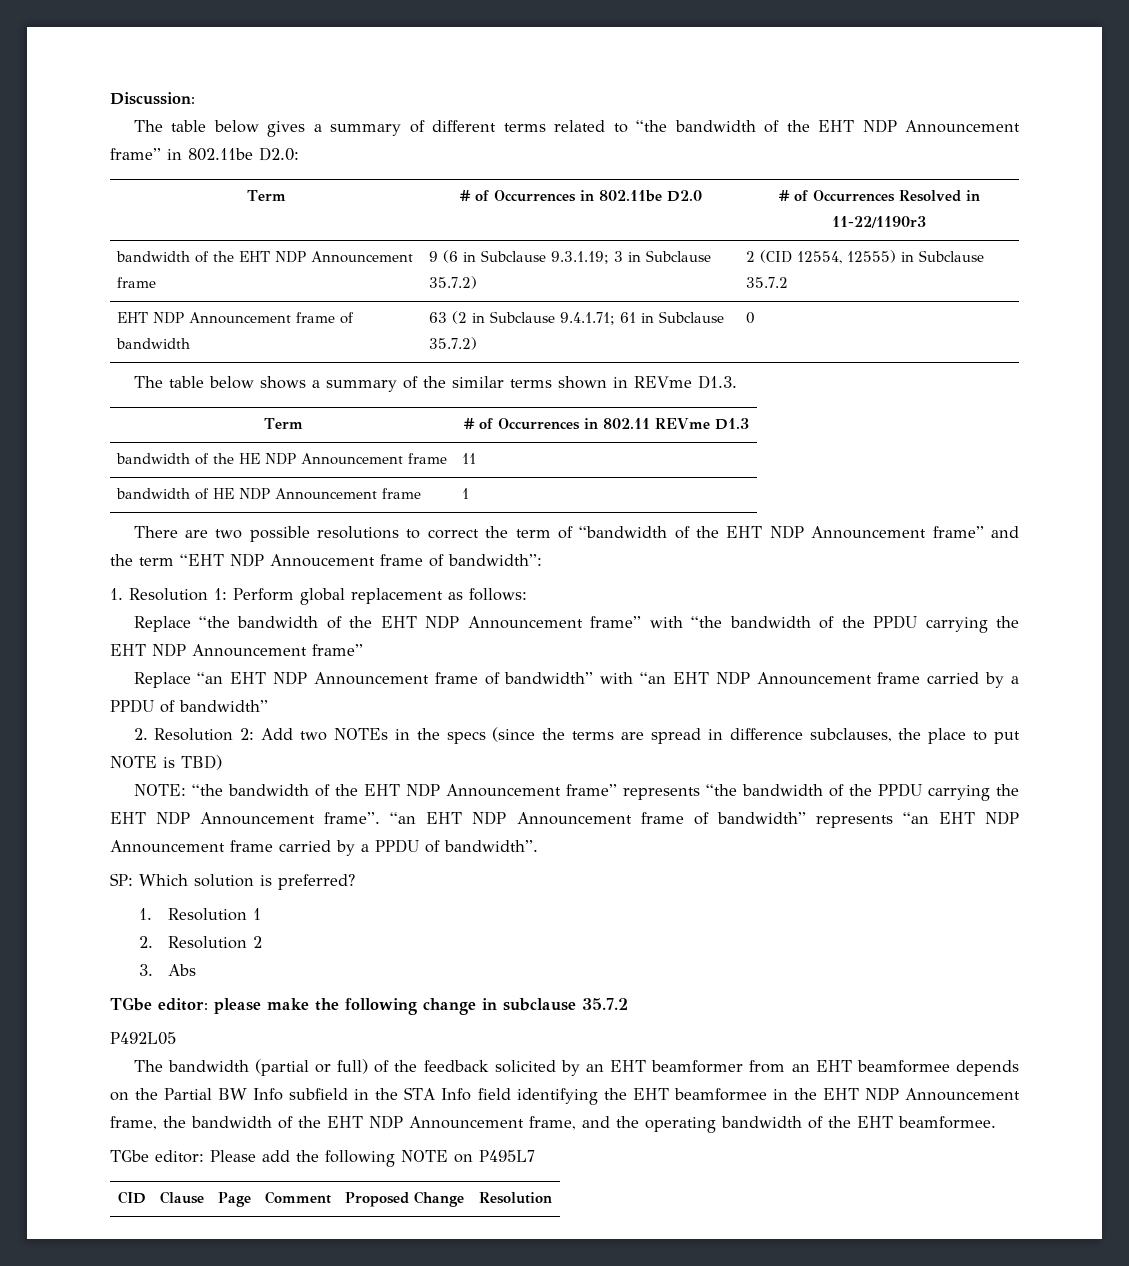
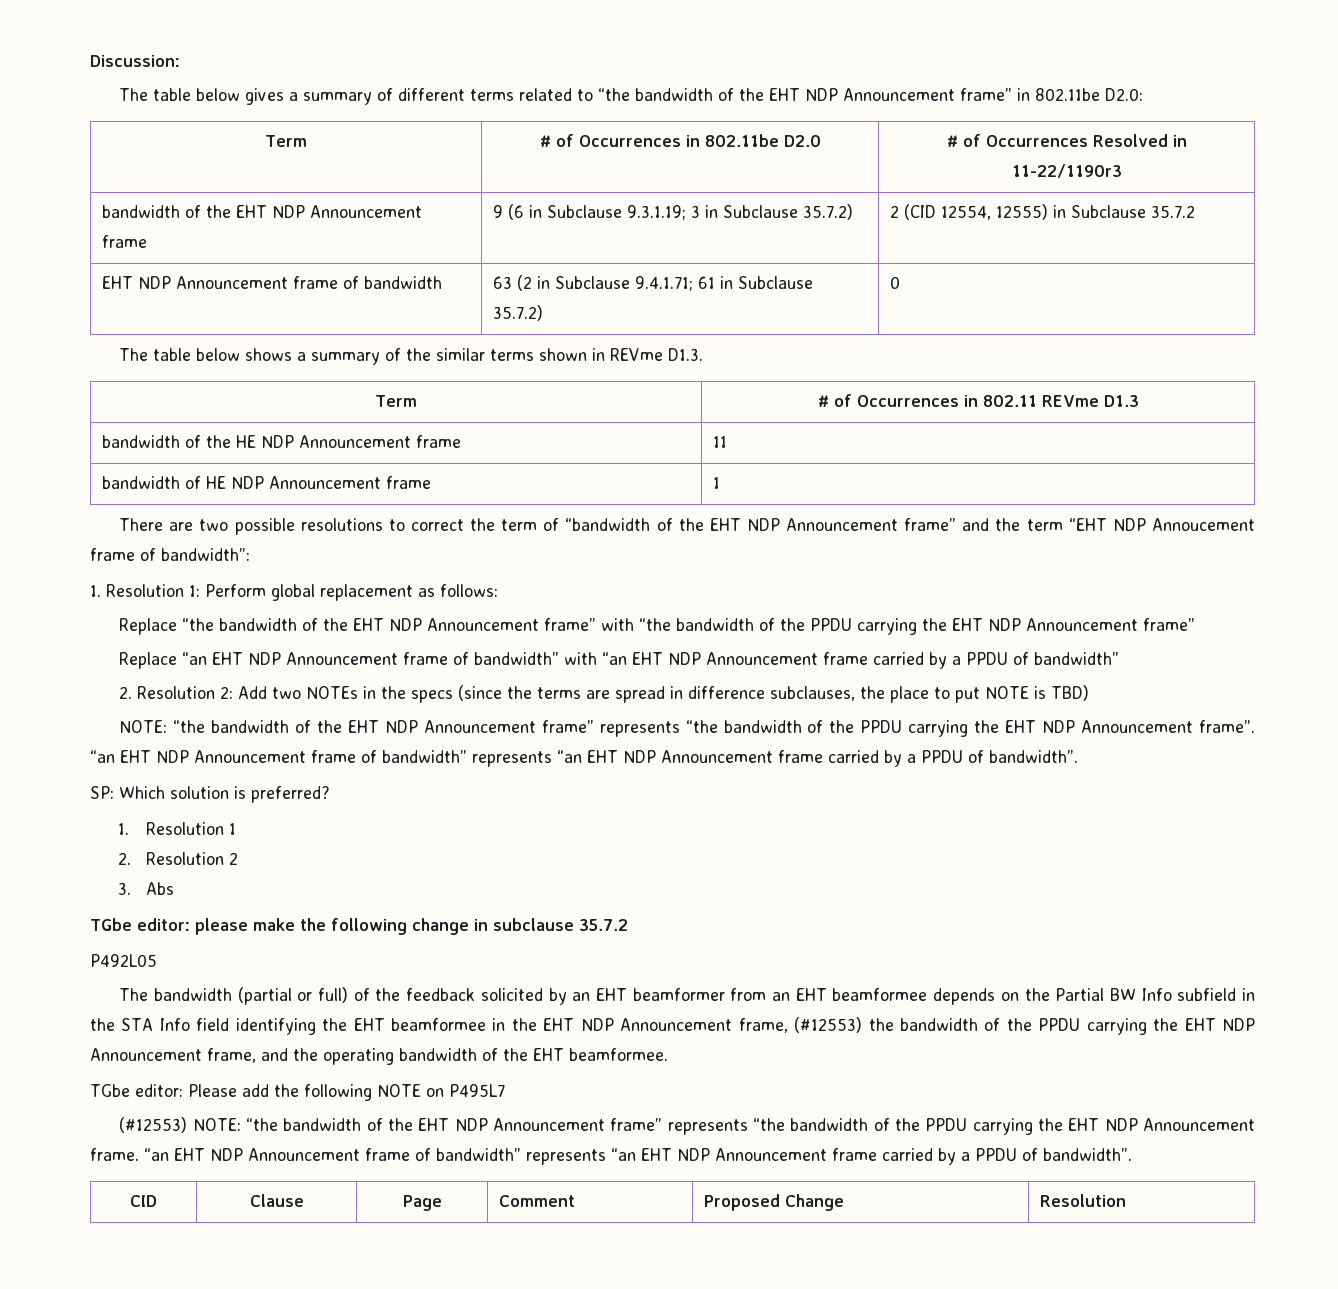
- The bandwidth (partial or full) of the feedback solicited by an EHT beamformer from an EHT beamformee depends on the Partial BW Info subfield in the STA Info field identifying the EHT beamformee in the EHT NDP Announcement frame, the bandwidth of the EHT NDP Announcement frame, and the operating bandwidth of the EHT beamformee.
+ The bandwidth (partial or full) of the feedback solicited by an EHT beamformer from an EHT beamformee depends on the Partial BW Info subfield in the STA Info field identifying the EHT beamformee in the EHT NDP Announcement frame, (#12553) the bandwidth of the PPDU carrying the EHT NDP Announcement frame, and the operating bandwidth of the EHT beamformee.
+ (#12553) NOTE: “the bandwidth of the EHT NDP Announcement frame” represents “the bandwidth of the PPDU carrying the EHT NDP Announcement frame. “an EHT NDP Announcement frame of bandwidth” represents “an EHT NDP Announcement frame carried by a PPDU of bandwidth”.

